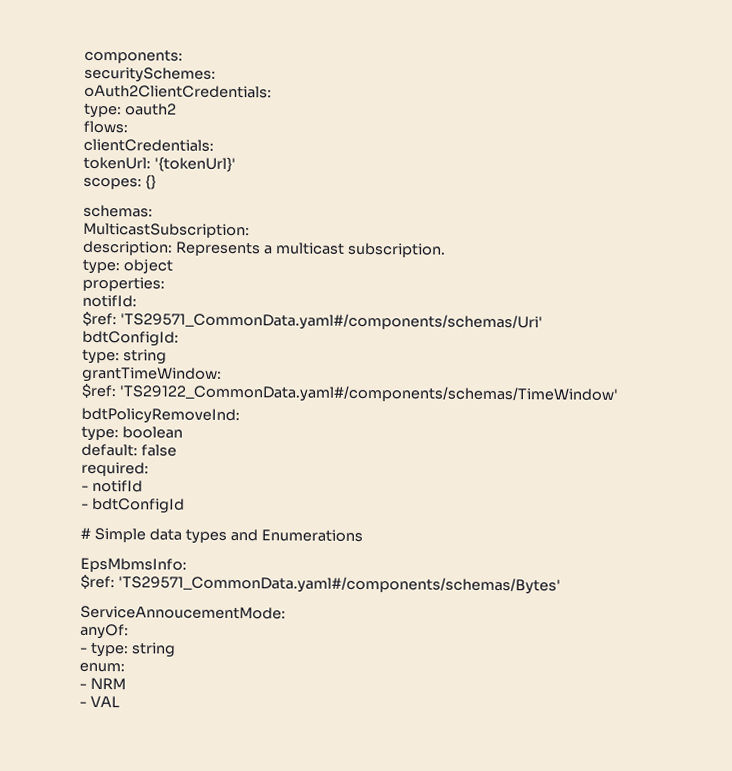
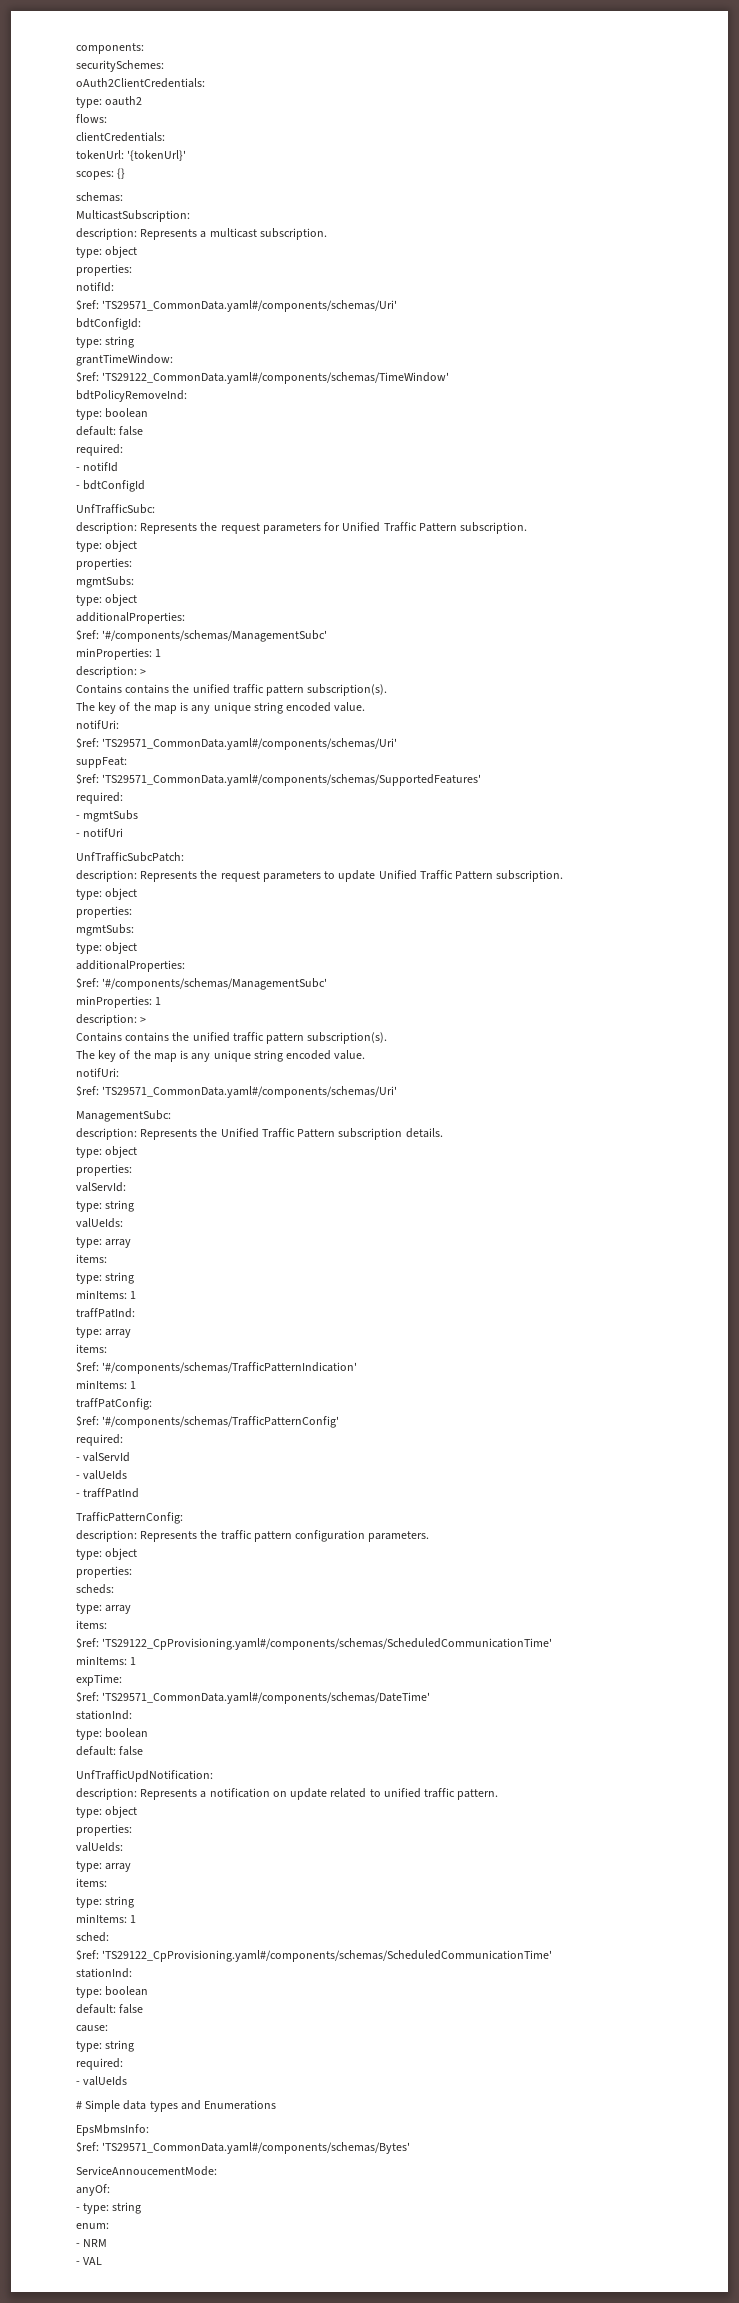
+ UnfTrafficSubc:
+ description: Represents the request parameters for Unified Traffic Pattern subscription.
+ type: object
+ properties:
+ mgmtSubs:
+ type: object
+ additionalProperties:
+ $ref: '#/components/schemas/ManagementSubc'
+ minProperties: 1
+ description: >
+ Contains contains the unified traffic pattern subscription(s).
+ The key of the map is any unique string encoded value.
+ notifUri:
+ $ref: 'TS29571_CommonData.yaml#/components/schemas/Uri'
+ suppFeat:
+ $ref: 'TS29571_CommonData.yaml#/components/schemas/SupportedFeatures'
+ required:
+ - mgmtSubs
+ - notifUri
+ UnfTrafficSubcPatch:
+ description: Represents the request parameters to update Unified Traffic Pattern subscription.
+ type: object
+ properties:
+ mgmtSubs:
+ type: object
+ additionalProperties:
+ $ref: '#/components/schemas/ManagementSubc'
+ minProperties: 1
+ description: >
+ Contains contains the unified traffic pattern subscription(s).
+ The key of the map is any unique string encoded value.
+ notifUri:
+ $ref: 'TS29571_CommonData.yaml#/components/schemas/Uri'
+ ManagementSubc:
+ description: Represents the Unified Traffic Pattern subscription details.
+ type: object
+ properties:
+ valServId:
+ type: string
+ valUeIds:
+ type: array
+ items:
+ type: string
+ minItems: 1
+ traffPatInd:
+ type: array
+ items:
+ $ref: '#/components/schemas/TrafficPatternIndication'
+ minItems: 1
+ traffPatConfig:
+ $ref: '#/components/schemas/TrafficPatternConfig'
+ required:
+ - valServId
+ - valUeIds
+ - traffPatInd
+ TrafficPatternConfig:
+ description: Represents the traffic pattern configuration parameters.
+ type: object
+ properties:
+ scheds:
+ type: array
+ items:
+ $ref: 'TS29122_CpProvisioning.yaml#/components/schemas/ScheduledCommunicationTime'
+ minItems: 1
+ expTime:
+ $ref: 'TS29571_CommonData.yaml#/components/schemas/DateTime'
+ stationInd:
+ type: boolean
+ default: false
+ UnfTrafficUpdNotification:
+ description: Represents a notification on update related to unified traffic pattern.
+ type: object
+ properties:
+ valUeIds:
+ type: array
+ items:
+ type: string
+ minItems: 1
+ sched:
+ $ref: 'TS29122_CpProvisioning.yaml#/components/schemas/ScheduledCommunicationTime'
+ stationInd:
+ type: boolean
+ default: false
+ cause:
+ type: string
+ required:
+ - valUeIds

